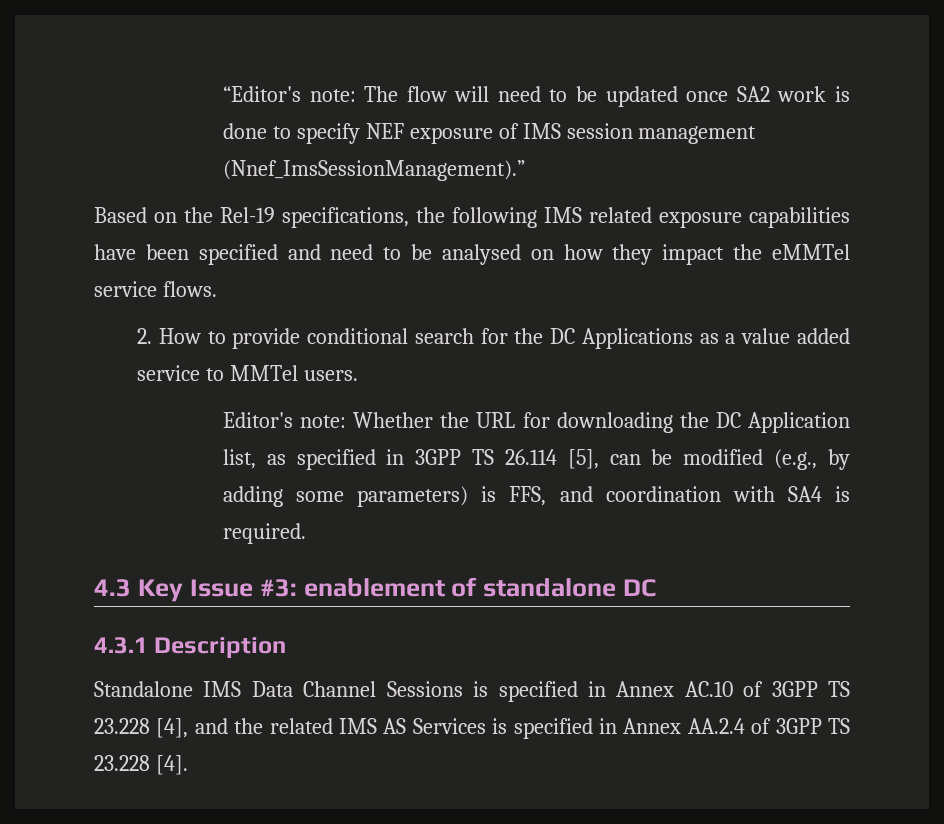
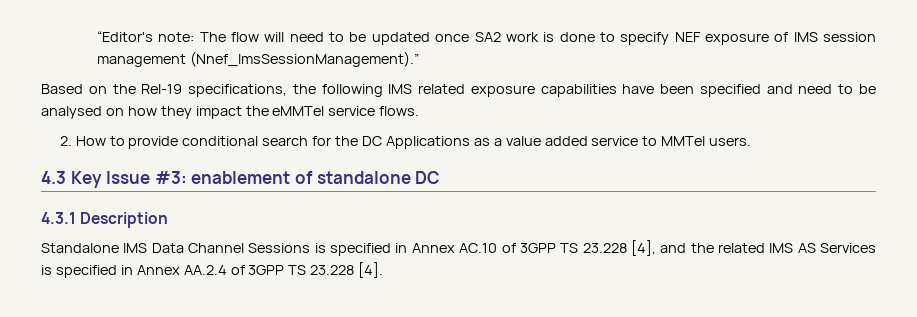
- Editor's note: Whether the URL for downloading the DC Application list, as specified in 3GPP TS 26.114 [5], can be modified (e.g., by adding some parameters) is FFS, and coordination with SA4 is required.

